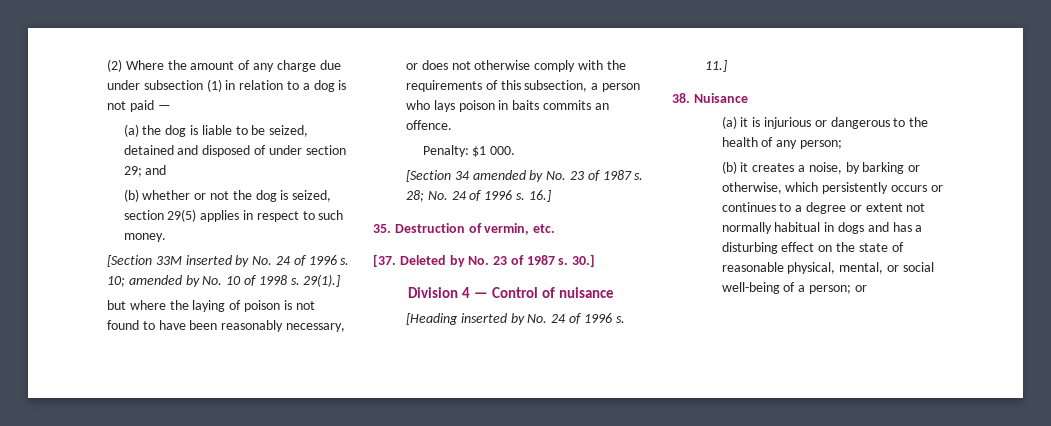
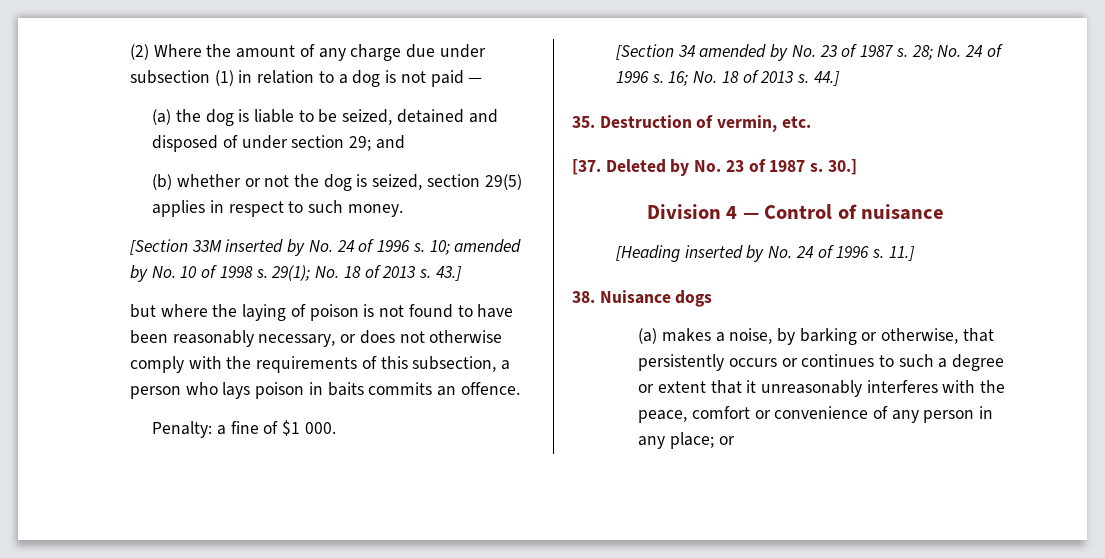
- 29(1).]
+ 29(1); No. 18 of 2013 s. 43.]
- Penalty: $1 000.
+ Penalty: a fine of $1 000.
- 16.]
+ 16; No. 18 of 2013 s. 44.]
- 38. Nuisance
- (a) it is injurious or dangerous to the health of any person;
- (b) it creates a noise, by barking or otherwise, which persistently occurs or continues to a degree or extent not normally habitual in dogs and has a disturbing effect on the state of reasonable physical, mental, or social well-being of a person; or
+ 38. Nuisance dogs
+ (a) makes a noise, by barking or otherwise, that persistently occurs or continues to such a degree or extent that it unreasonably interferes with the peace, comfort or convenience of any person in any place; or

